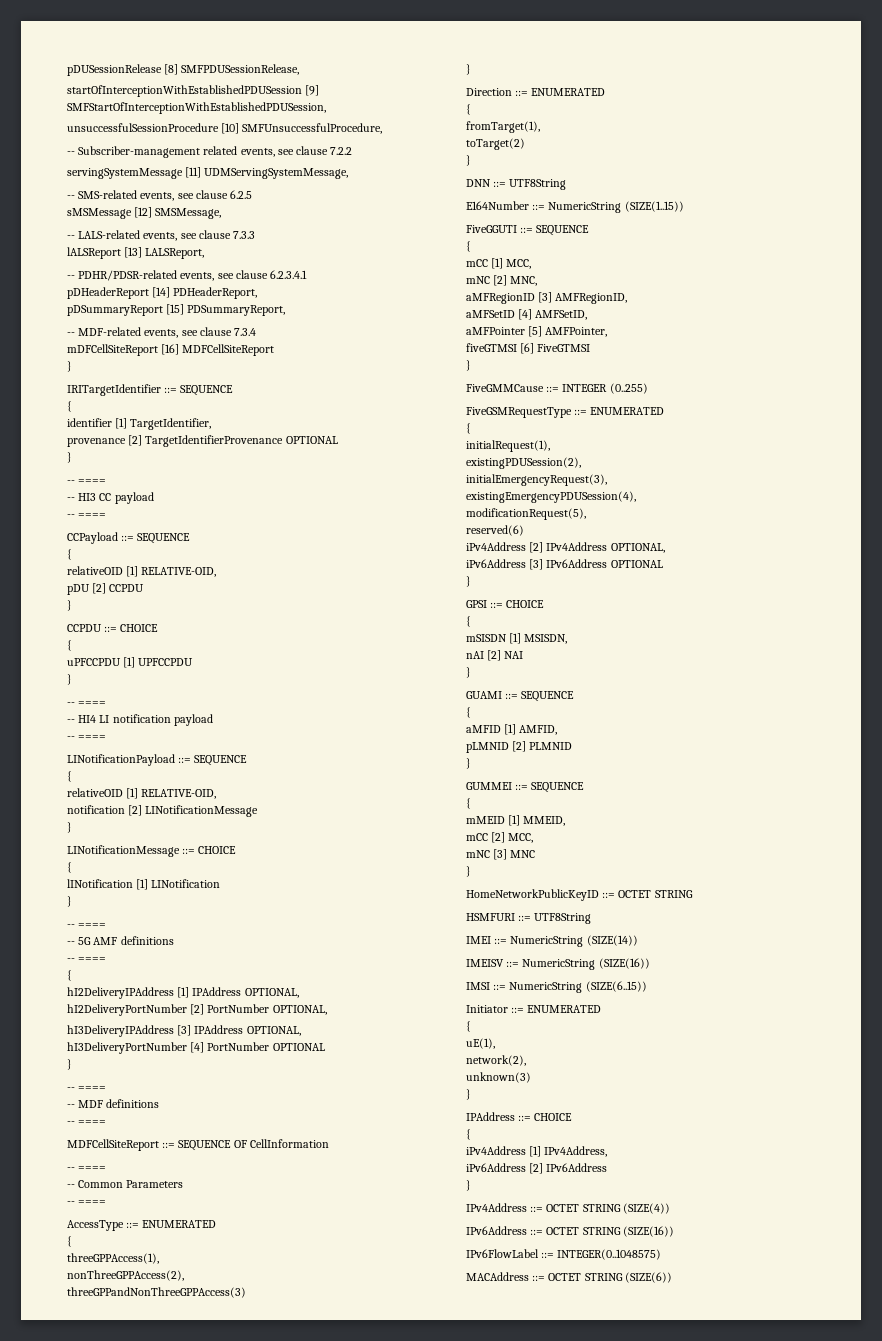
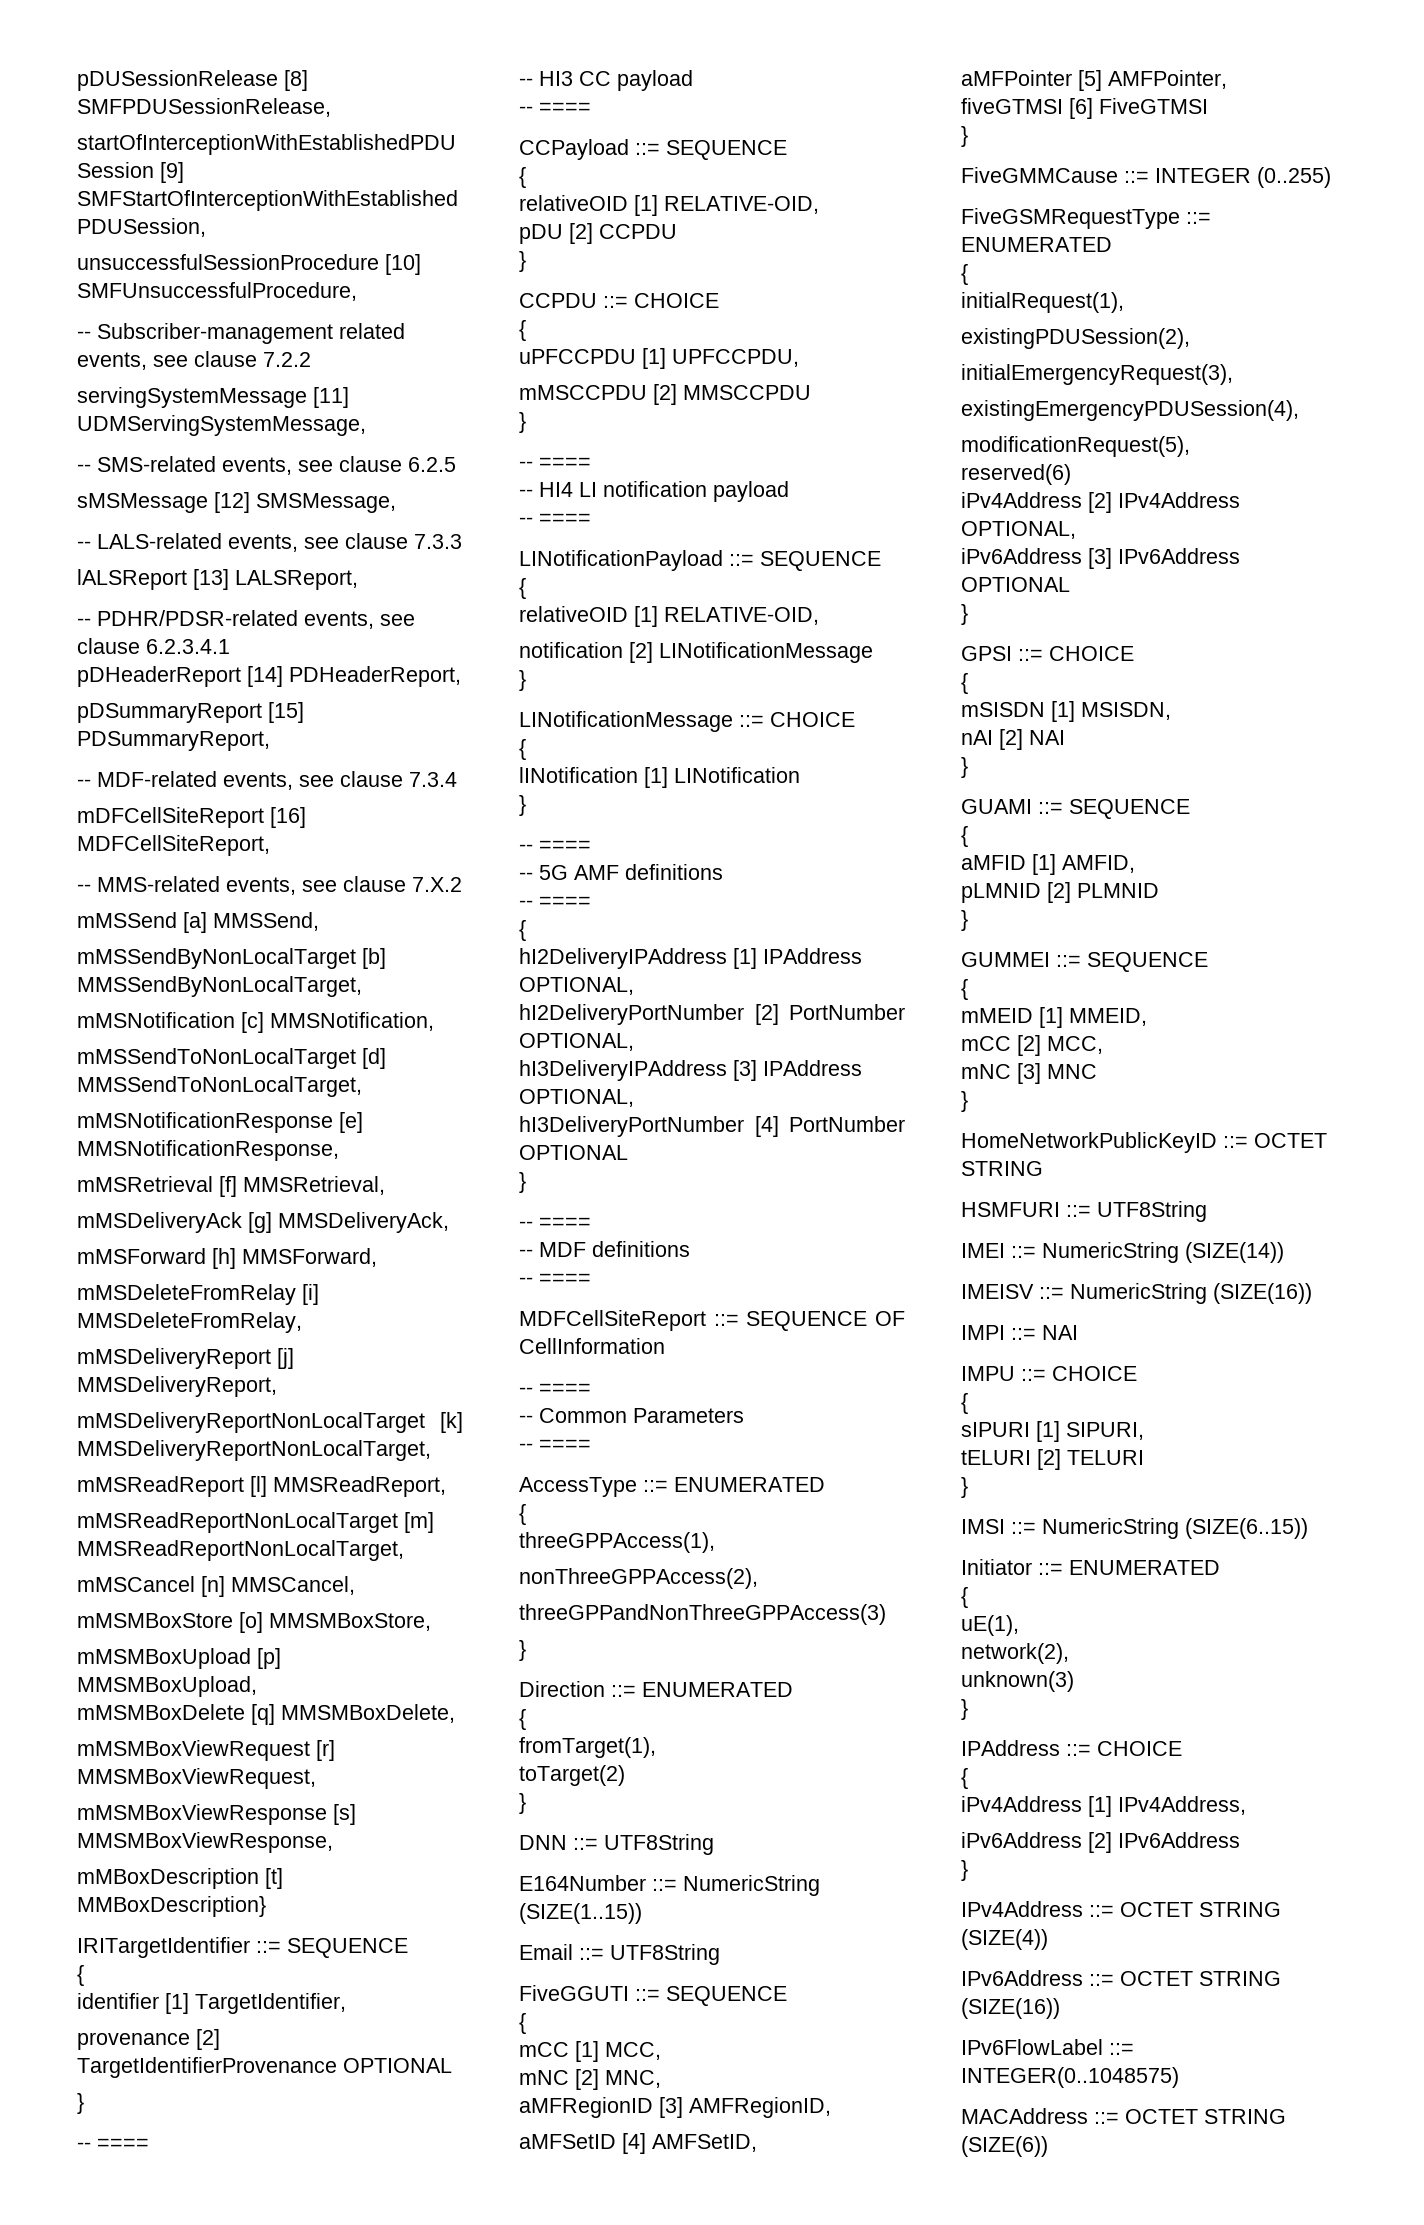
- mDFCellSiteReport [16] MDFCellSiteReport
- }
+ mDFCellSiteReport [16] MDFCellSiteReport,
+ -- MMS-related events, see clause 7.X.2
+ mMSSend [a] MMSSend,
+ mMSSendByNonLocalTarget [b] MMSSendByNonLocalTarget,
+ mMSNotification [c] MMSNotification,
+ mMSSendToNonLocalTarget [d] MMSSendToNonLocalTarget,
+ mMSNotificationResponse [e] MMSNotificationResponse,
+ mMSRetrieval [f] MMSRetrieval,
+ mMSDeliveryAck [g] MMSDeliveryAck,
+ mMSForward [h] MMSForward,
+ mMSDeleteFromRelay [i] MMSDeleteFromRelay,
+ mMSDeliveryReport [j] MMSDeliveryReport,
+ mMSDeliveryReportNonLocalTarget [k] MMSDeliveryReportNonLocalTarget,
+ mMSReadReport [l] MMSReadReport,
+ mMSReadReportNonLocalTarget [m] MMSReadReportNonLocalTarget,
+ mMSCancel [n] MMSCancel,
+ mMSMBoxStore [o] MMSMBoxStore,
+ mMSMBoxUpload [p] MMSMBoxUpload,
+ mMSMBoxDelete [q] MMSMBoxDelete,
+ mMSMBoxViewRequest [r] MMSMBoxViewRequest,
+ mMSMBoxViewResponse [s] MMSMBoxViewResponse,
+ mMBoxDescription [t] MMBoxDescription}
- uPFCCPDU [1] UPFCCPDU
+ uPFCCPDU [1] UPFCCPDU,
+ mMSCCPDU [2] MMSCCPDU
+ Email ::= UTF8String
+ IMPI ::= NAI
+ IMPU ::= CHOICE
+ {
+ sIPURI [1] SIPURI,
+ tELURI [2] TELURI
+ }

